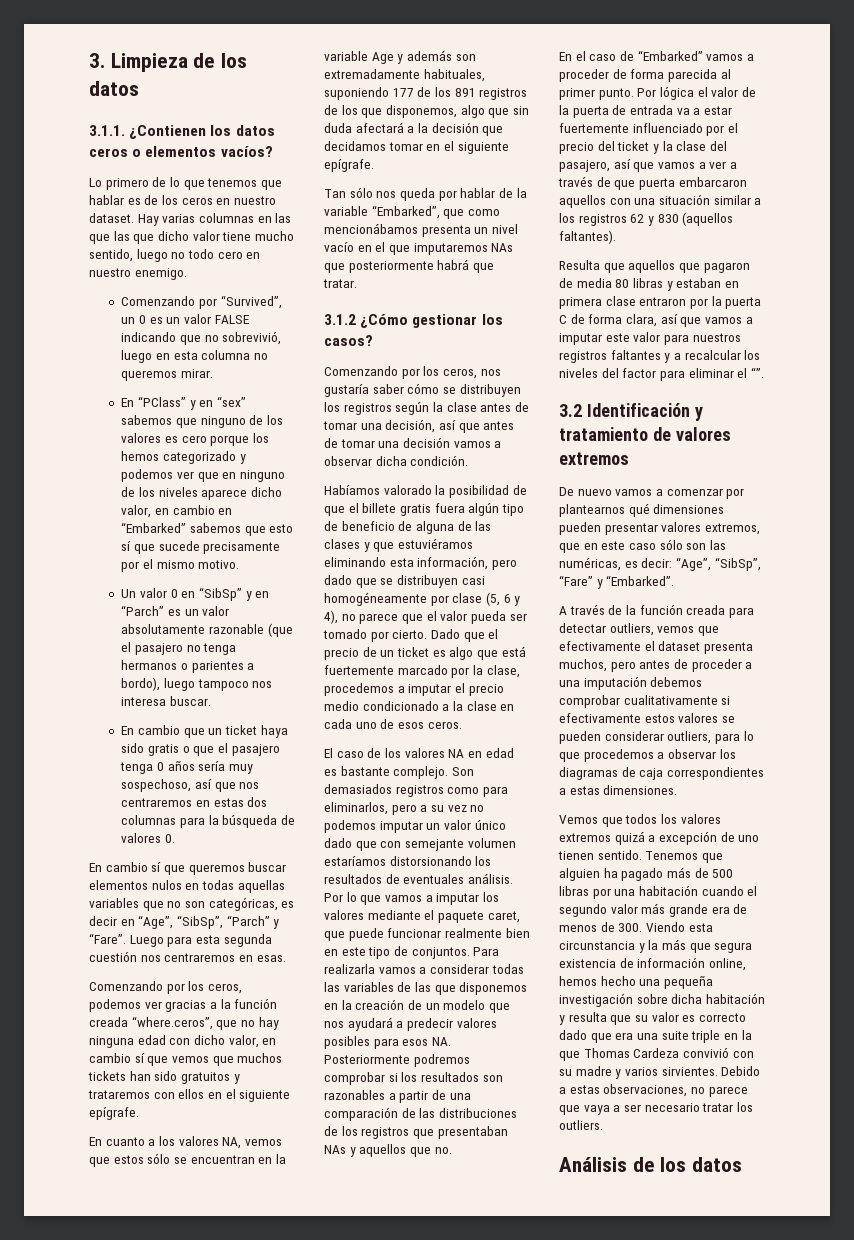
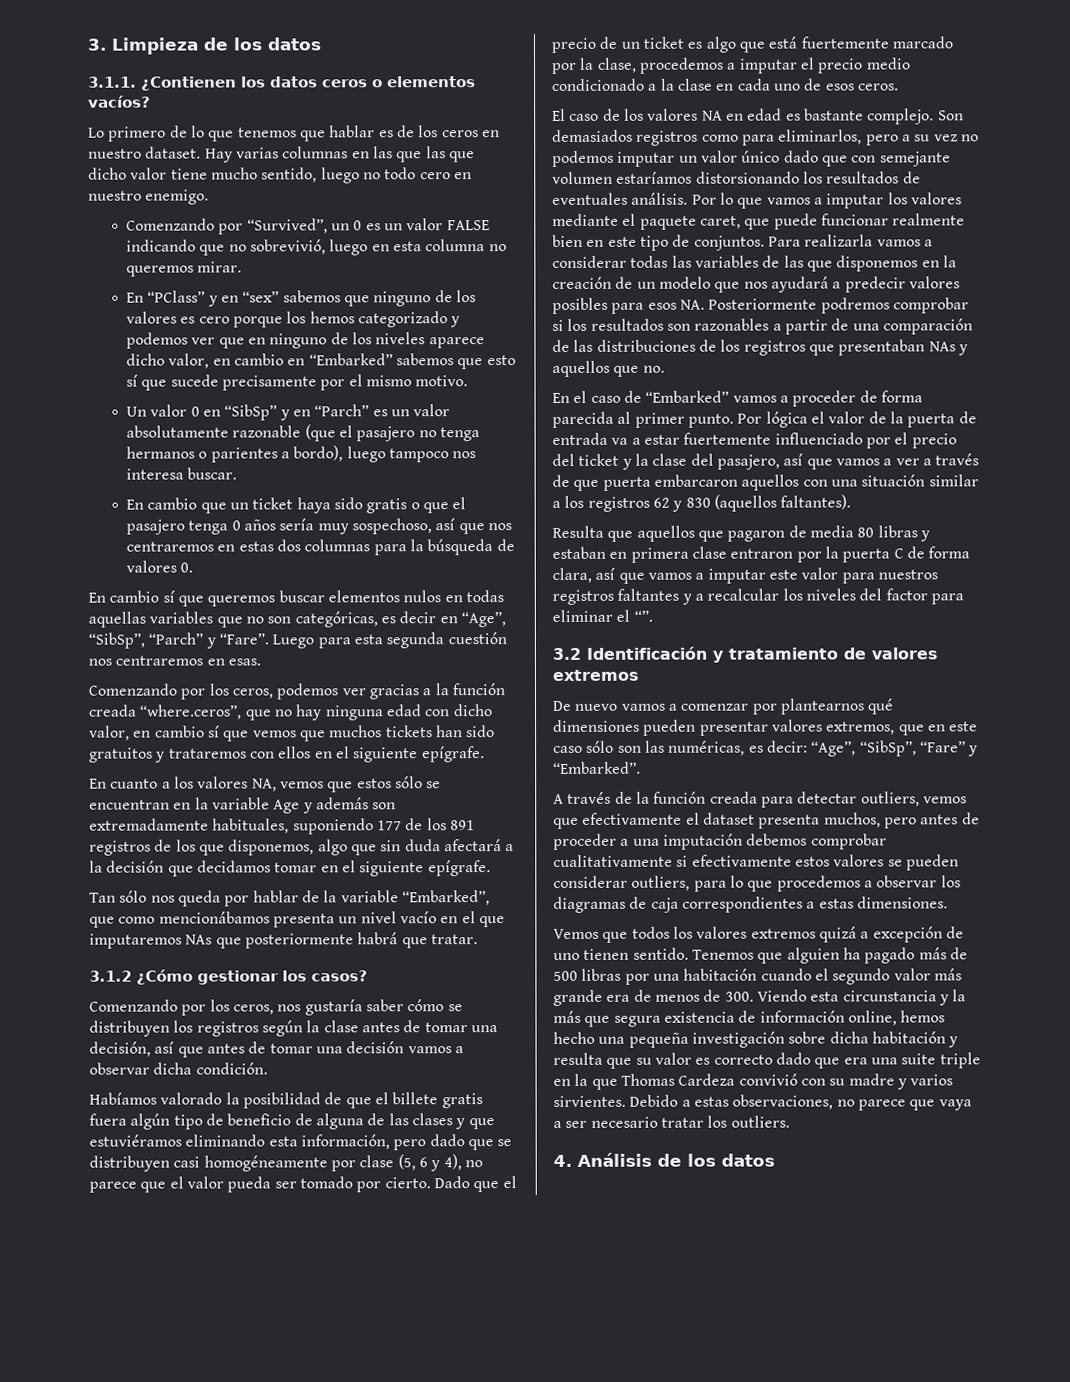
- Análisis de los datos
+ 4. Análisis de los datos

